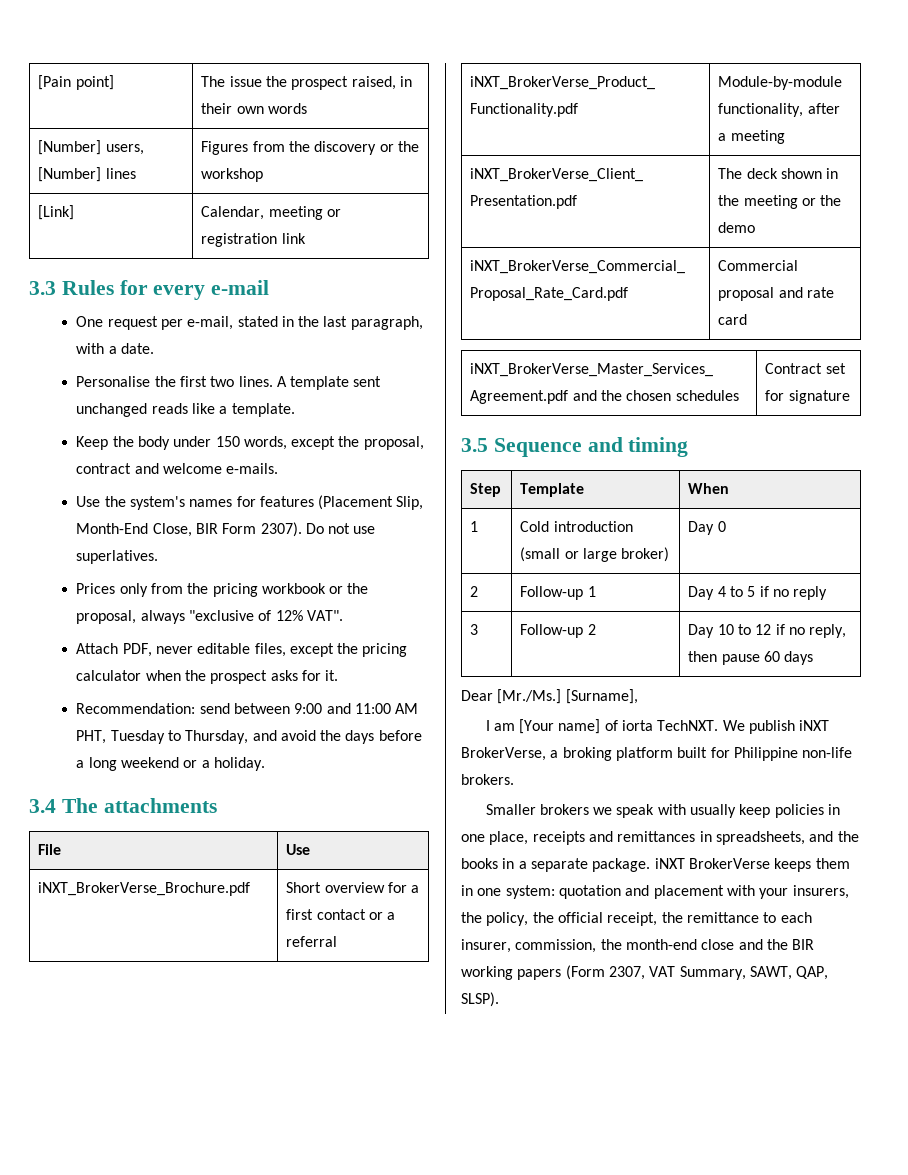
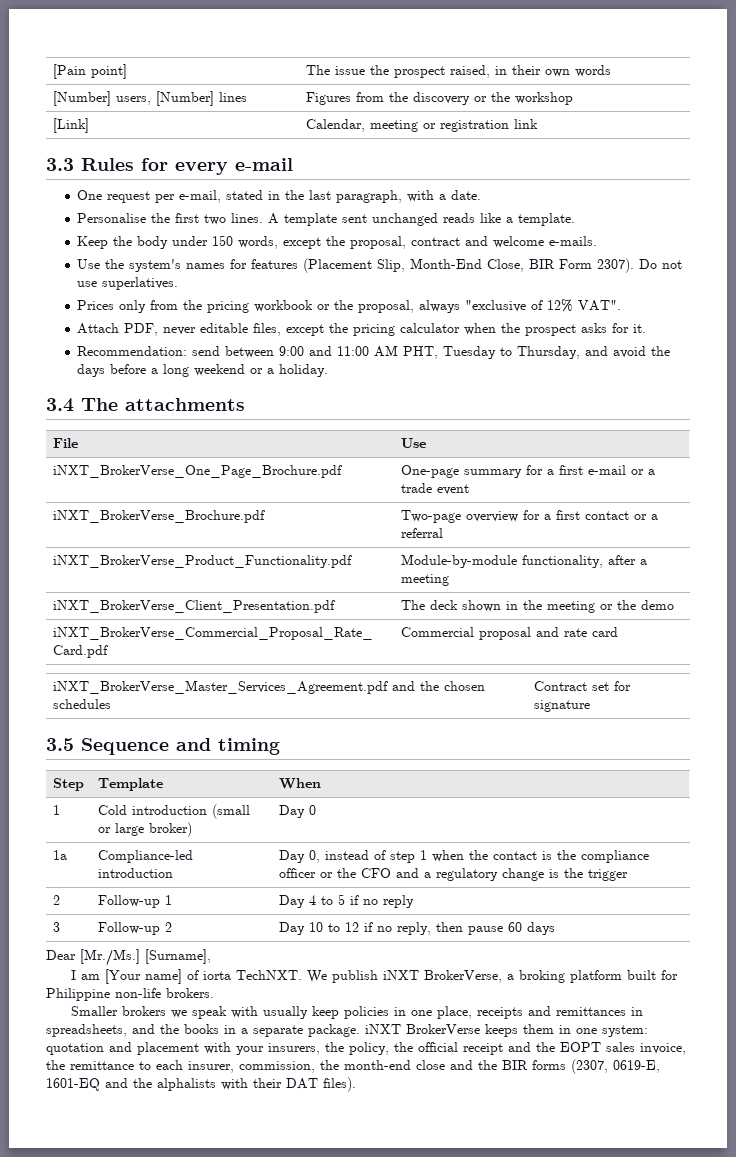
+ iNXT_BrokerVerse_One_Page_Brochure.pdf | One-page summary for a first e-mail or a trade event
- iNXT_BrokerVerse_Brochure.pdf | Short overview for a first contact or a referral
+ iNXT_BrokerVerse_Brochure.pdf | Two-page overview for a first contact or a referral
+ 1a | Compliance-led introduction | Day 0, instead of step 1 when the contact is the compliance officer or the CFO and a regulatory change is the trigger
- Smaller brokers we speak with usually keep policies in one place, receipts and remittances in spreadsheets, and the books in a separate package. iNXT BrokerVerse keeps them in one system: quotation and placement with your insurers, the policy, the official receipt, the remittance to each insurer, commission, the month-end close and the BIR working papers (Form 2307, VAT Summary, SAWT, QAP, SLSP).
+ Smaller brokers we speak with usually keep policies in one place, receipts and remittances in spreadsheets, and the books in a separate package. iNXT BrokerVerse keeps them in one system: quotation and placement with your insurers, the policy, the official receipt and the EOPT sales invoice, the remittance to each insurer, commission, the month-end close and the BIR forms (2307, 0619-E, 1601-EQ and the alphalists with their DAT files).

